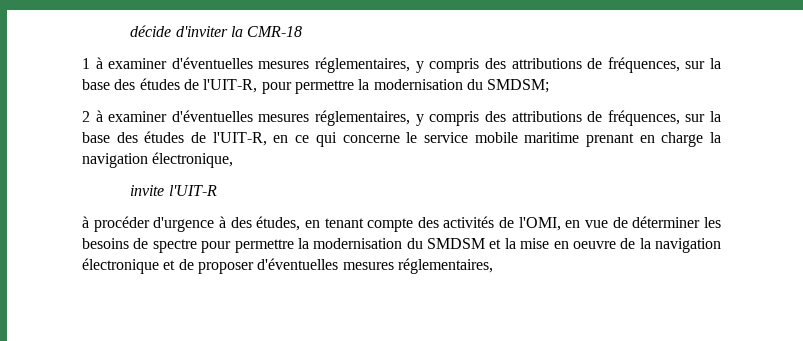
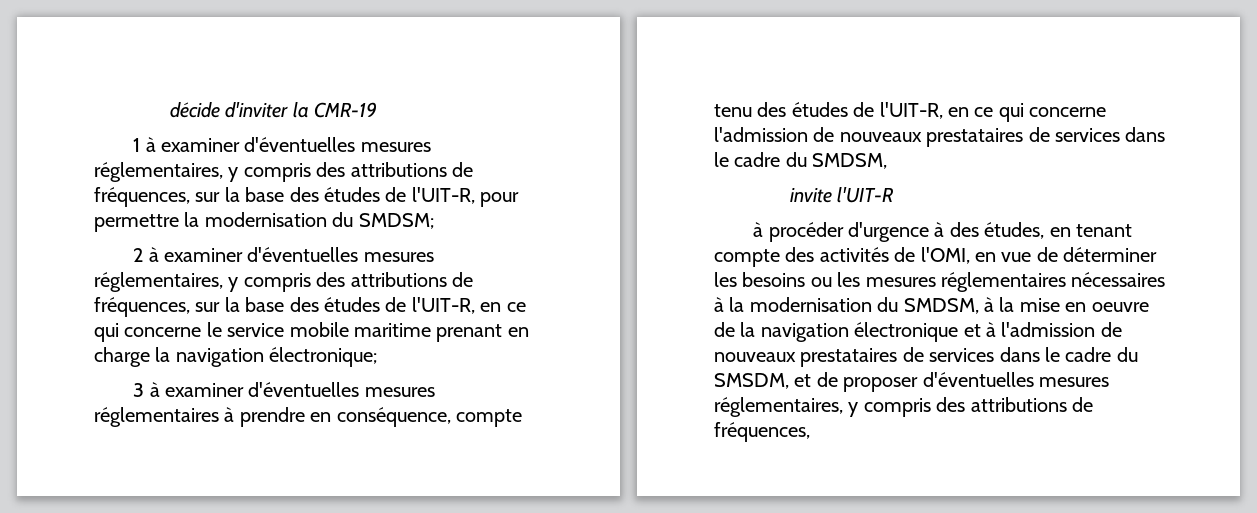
- décide d'inviter la CMR-18
+ décide d'inviter la CMR-19
- 2 à examiner d'éventuelles mesures réglementaires, y compris des attributions de fréquences, sur la base des études de l'UIT-R, en ce qui concerne le service mobile maritime prenant en charge la navigation électronique,
+ 2 à examiner d'éventuelles mesures réglementaires, y compris des attributions de fréquences, sur la base des études de l'UIT-R, en ce qui concerne le service mobile maritime prenant en charge la navigation électronique;
+ 3 à examiner d'éventuelles mesures réglementaires à prendre en conséquence, compte tenu des études de l'UIT-R, en ce qui concerne l'admission de nouveaux prestataires de services dans le cadre du SMDSM,
- à procéder d'urgence à des études, en tenant compte des activités de l'OMI, en vue de déterminer les besoins de spectre pour permettre la modernisation du SMDSM et la mise en oeuvre de la navigation électronique et de proposer d'éventuelles mesures réglementaires,
+ à procéder d'urgence à des études, en tenant compte des activités de l'OMI, en vue de déterminer les besoins ou les mesures réglementaires nécessaires à la modernisation du SMDSM, à la mise en oeuvre de la navigation électronique et à l'admission de nouveaux prestataires de services dans le cadre du SMSDM, et de proposer d'éventuelles mesures réglementaires, y compris des attributions de fréquences,

